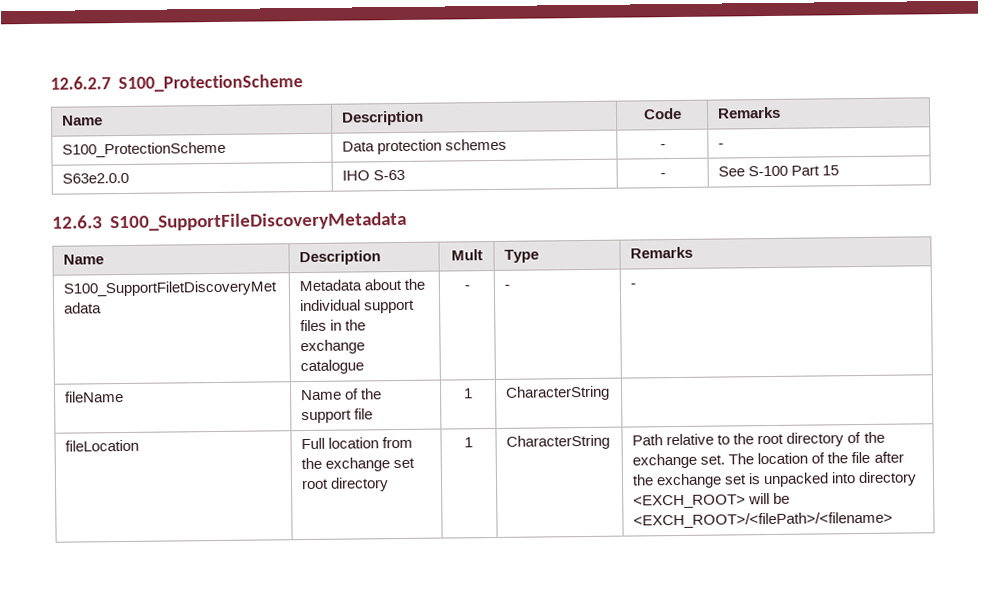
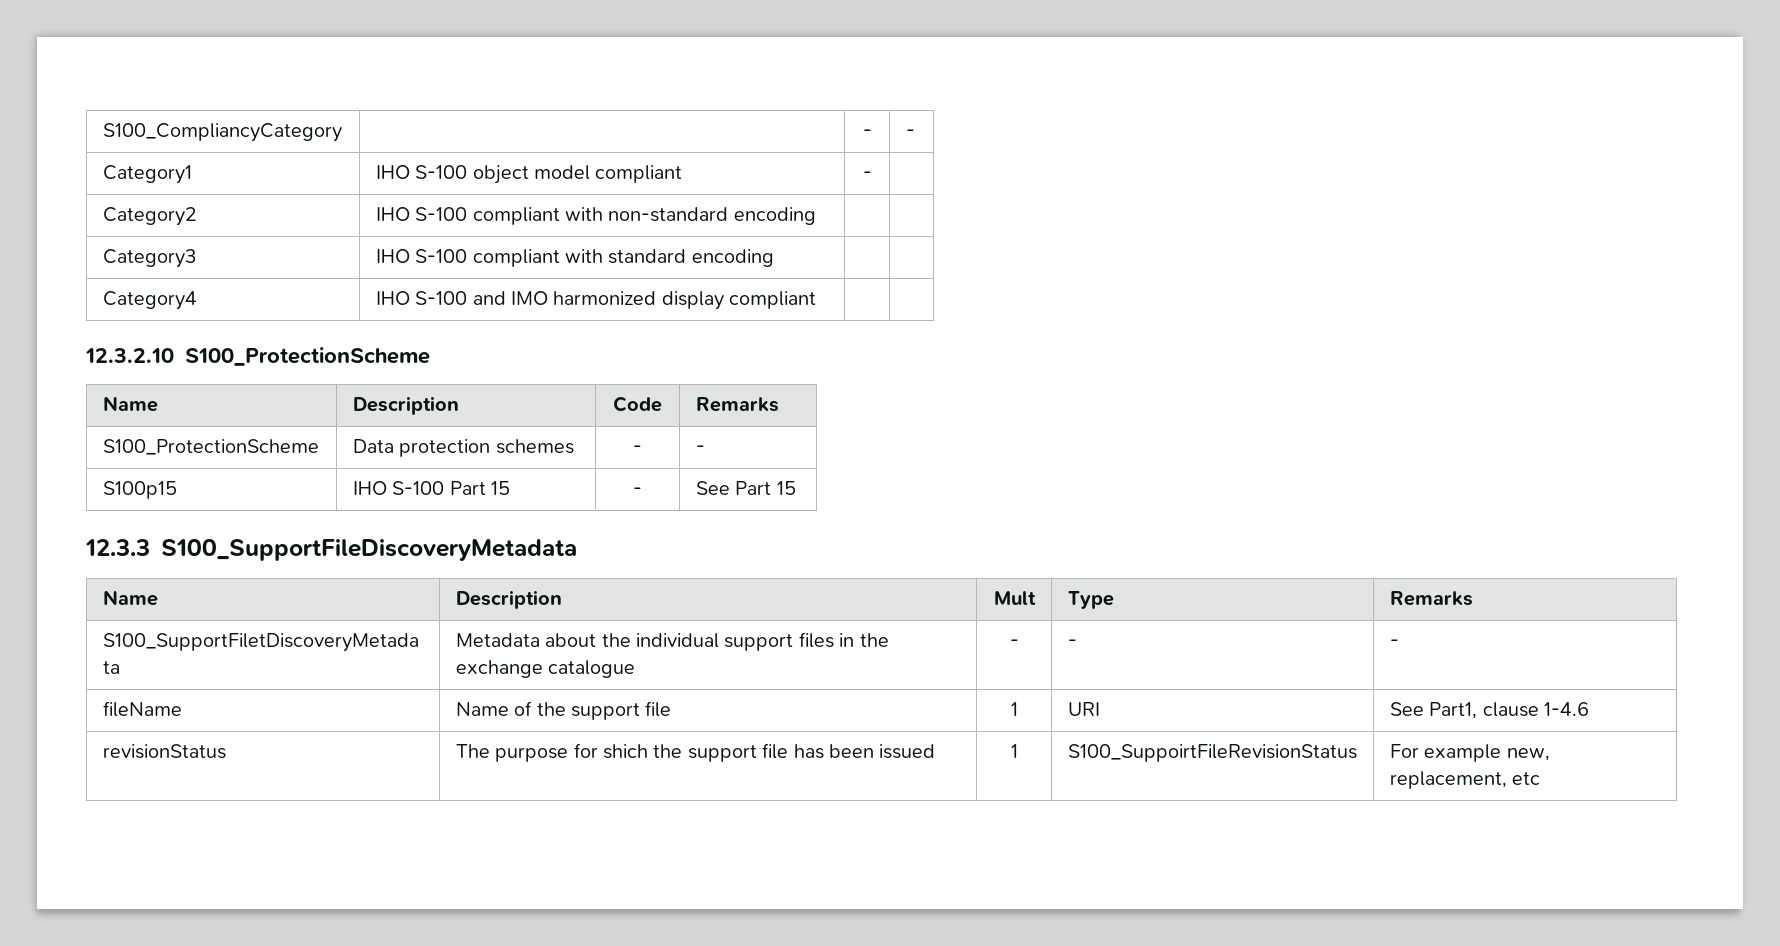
- 12.6.2.7 S100_ProtectionScheme
+ S100_CompliancyCategory | | - | -
+ Category1 | IHO S-100 object model compliant | - |
+ Category2 | IHO S-100 compliant with non-standard encoding | |
+ Category3 | IHO S-100 compliant with standard encoding | |
+ Category4 | IHO S-100 and IMO harmonized display compliant | |
+ 12.3.2.10 S100_ProtectionScheme
- S63e2.0.0 | IHO S-63 | - | See S-100 Part 15
+ S100p15 | IHO S-100 Part 15 | - | See Part 15
- 12.6.3 S100_SupportFileDiscoveryMetadata
+ 12.3.3 S100_SupportFileDiscoveryMetadata
- fileName | Name of the support file | 1 | CharacterString |
- fileLocation | Full location from the exchange set root directory | 1 | CharacterString | Path relative to the root directory of the exchange set. The location of the file after the exchange set is unpacked into directory <EXCH_ROOT> will be <EXCH_ROOT>/<filePath>/<filename>
+ fileName | Name of the support file | 1 | URI | See Part1, clause 1-4.6
+ revisionStatus | The purpose for shich the support file has been issued | 1 | S100_SuppoirtFileRevisionStatus | For example new, replacement, etc

